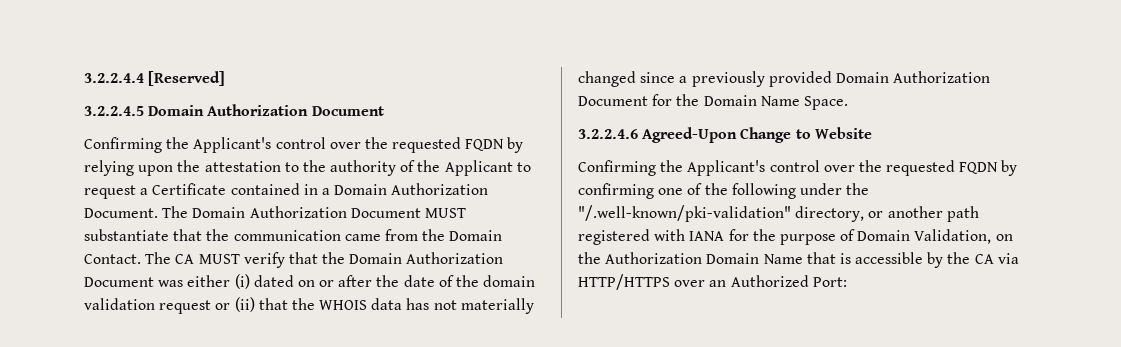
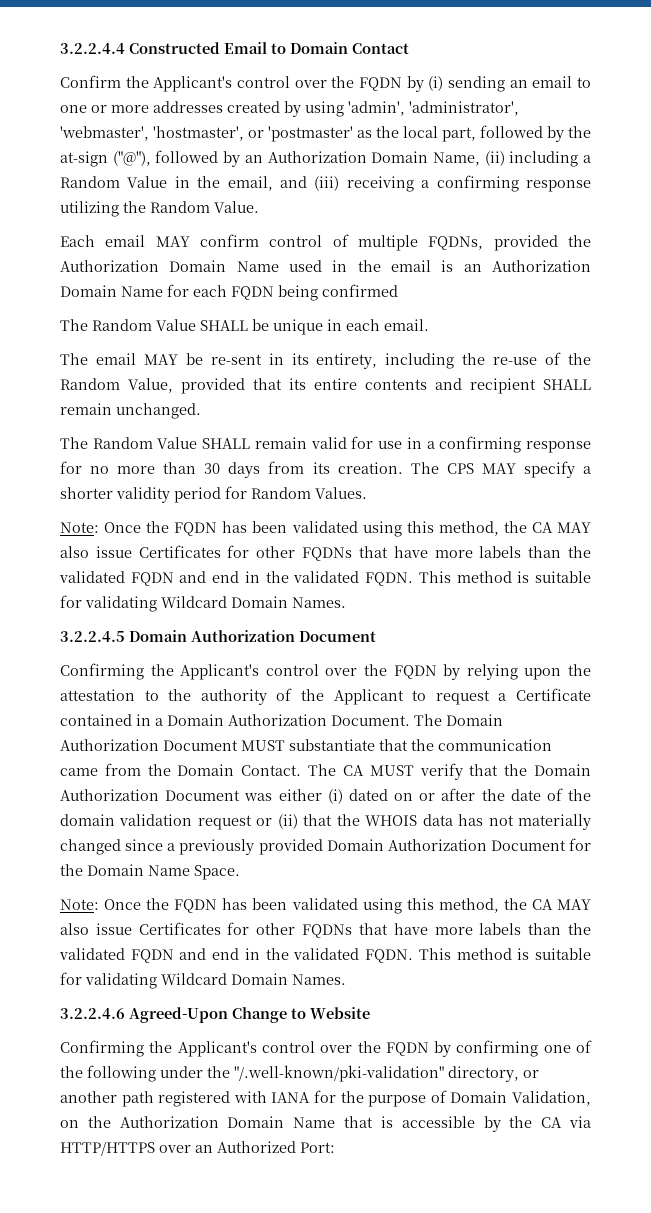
- 3.2.2.4.4 [Reserved]
+ 3.2.2.4.4 Constructed Email to Domain Contact
+ Confirm the Applicant's control over the FQDN by (i) sending an email to one or more addresses created by using 'admin', 'administrator', 'webmaster', 'hostmaster', or 'postmaster' as the local part, followed by the at-sign ("@"), followed by an Authorization Domain Name, (ii) including a Random Value in the email, and (iii) receiving a confirming response utilizing the Random Value.
+ Each email MAY confirm control of multiple FQDNs, provided the Authorization Domain Name used in the email is an Authorization Domain Name for each FQDN being confirmed
+ The Random Value SHALL be unique in each email.
+ The email MAY be re-sent in its entirety, including the re-use of the Random Value, provided that its entire contents and recipient SHALL remain unchanged.
+ The Random Value SHALL remain valid for use in a confirming response for no more than 30 days from its creation. The CPS MAY specify a shorter validity period for Random Values.
+ Note: Once the FQDN has been validated using this method, the CA MAY also issue Certificates for other FQDNs that have more labels than the validated FQDN and end in the validated FQDN. This method is suitable for validating Wildcard Domain Names.
- Confirming the Applicant's control over the requested FQDN by relying upon the attestation to the authority of the Applicant to request a Certificate contained in a Domain Authorization Document.
+ Confirming the Applicant's control over the FQDN by relying upon the attestation to the authority of the Applicant to request a Certificate contained in a Domain Authorization Document.
  The CA MUST verify that the Domain Authorization Document was either (i) dated on or after the date of the domain validation request or (ii) that the WHOIS data has not materially changed since a previously provided Domain Authorization Document for the Domain Name Space.
+ Note: Once the FQDN has been validated using this method, the CA MAY also issue Certificates for other FQDNs that have more labels than the validated FQDN and end in the validated FQDN. This method is suitable for validating Wildcard Domain Names.
- Confirming the Applicant's control over the requested FQDN by confirming one of the following under the "/.well-known/pki-validation" directory, or another path registered with IANA for the purpose of Domain Validation, on the Authorization Domain Name that is accessible by the CA via HTTP/HTTPS over an Authorized Port:
+ Confirming the Applicant's control over the FQDN by confirming one of the following under the "/.well-known/pki-validation" directory, or another path registered with IANA for the purpose of Domain Validation, on the Authorization Domain Name that is accessible by the CA via HTTP/HTTPS over an Authorized Port:

